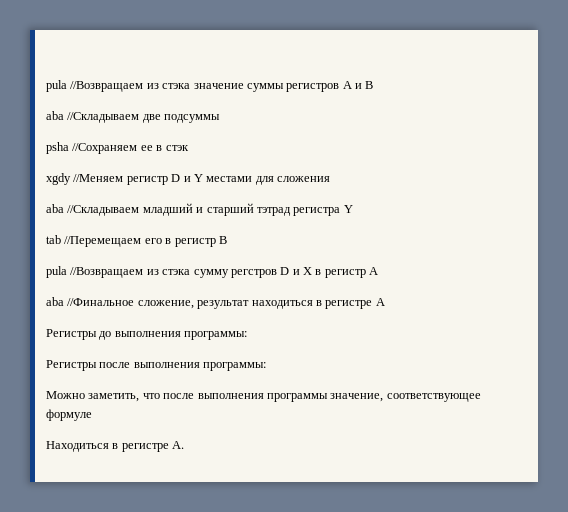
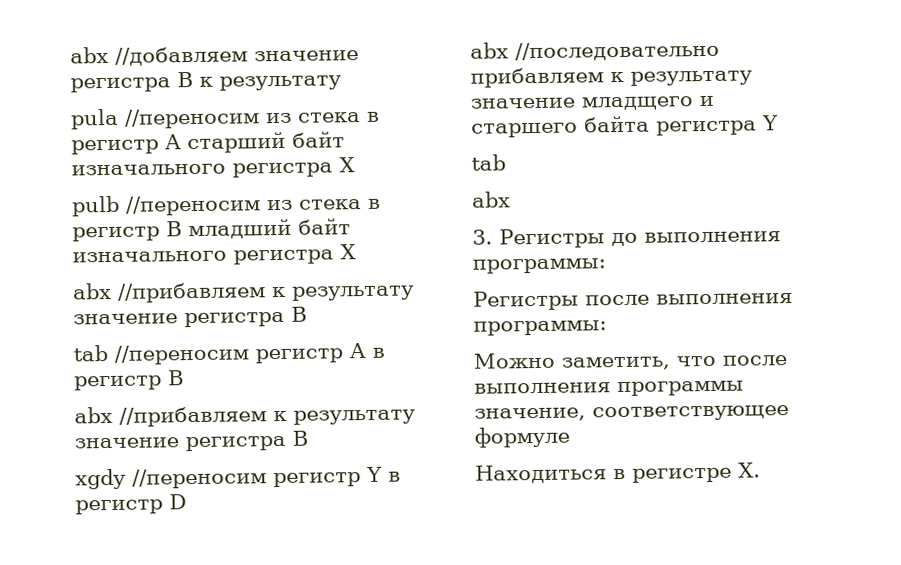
- pula //Возвращаем из стэка значение суммы регистров А и В
- aba //Складываем две подсуммы
- psha //Сохраняем ее в стэк
- xgdy //Меняем регистр D и Y местами для сложения
- aba //Складываем младший и старший тэтрад регистра Y
- tab //Перемещаем его в регистр В
- pula //Возвращаем из стэка сумму регстров D и X в регистр А
- aba //Финальное сложение, результат находиться в регистре А
- Регистры до выполнения программы:
+ abx //добавляем значение регистра B к результату
+ pula //переносим из стека в регистр A старший байт изначального регистра Х
+ pulb //переносим из стека в регистр B младший байт изначального регистра Х
+ abx //прибавляем к результату значение регистра В
+ tab //переносим регистр А в регистр В
+ abx //прибавляем к результату значение регистра В
+ xgdy //переносим регистр Y в регистр D
+ abx //последовательно прибавляем к результату значение младщего и старшего байта регистра Y
+ tab
+ abx
+ 3. Регистры до выполнения программы:
- Находиться в регистре А.
+ Находиться в регистре Х.

